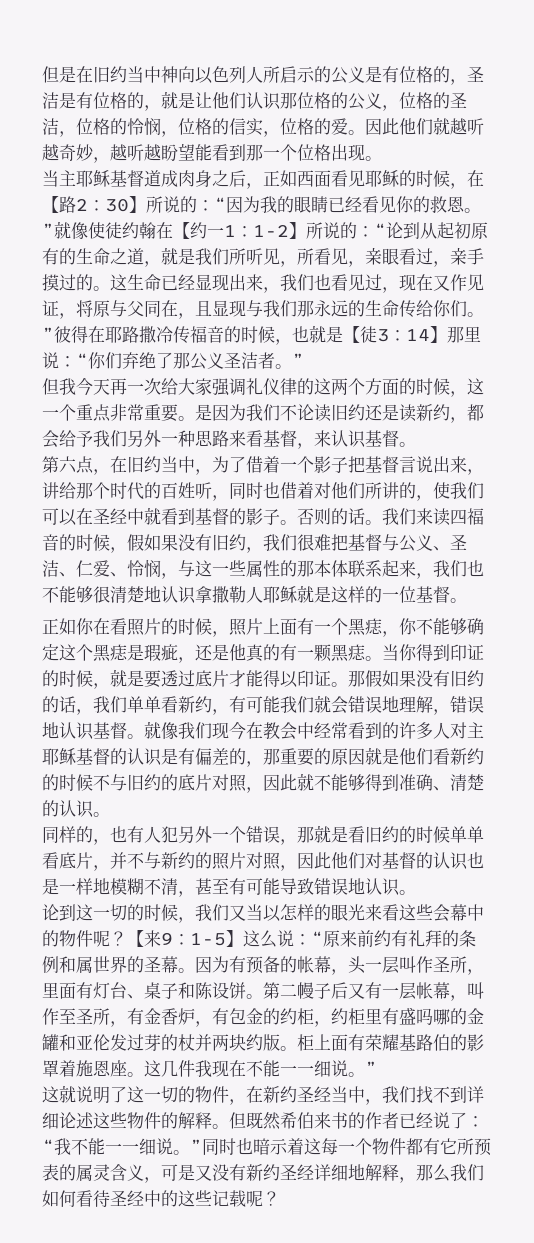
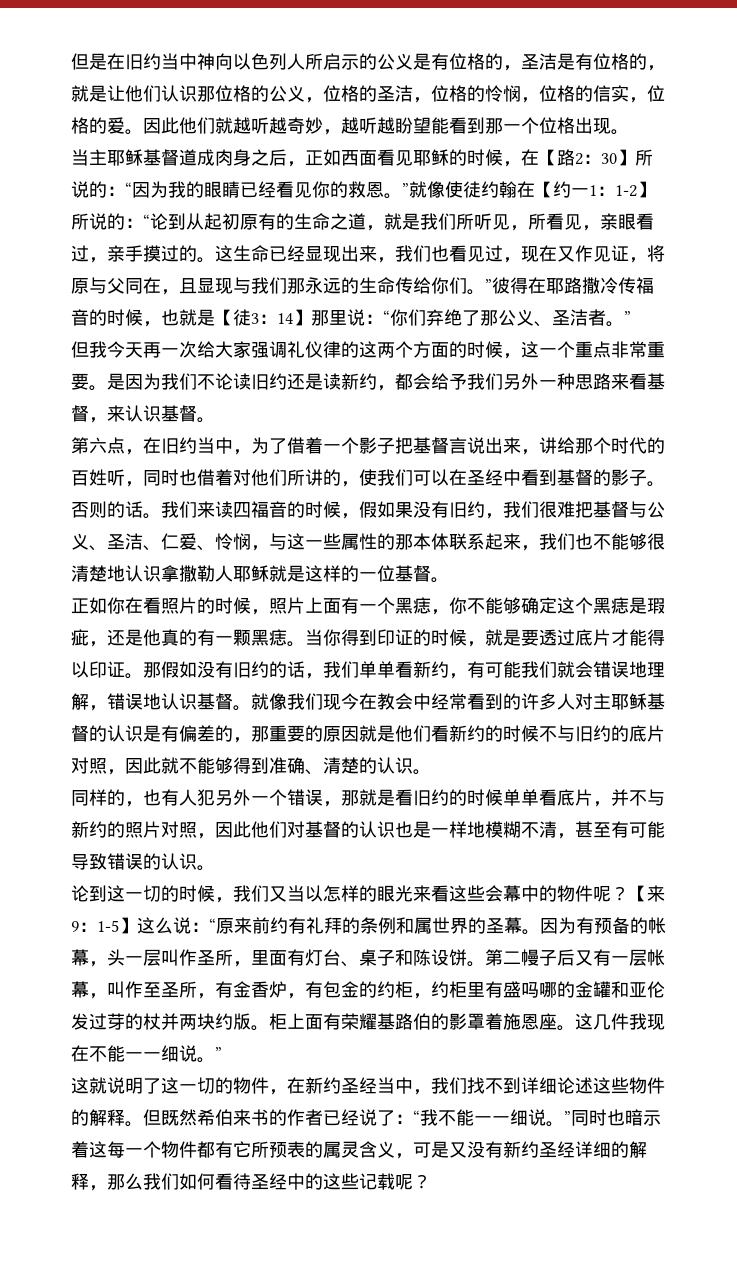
- 这生命已经显现出来，我们也看见过，现在又作见证，将原与父同在，且显现与我们那永远的生命传给你们。”彼得在耶路撒冷传福音的时候，也就是【徒3：14】那里说：“你们弃绝了那公义圣洁者。”
+ 这生命已经显现出来，我们也看见过，现在又作见证，将原与父同在，且显现与我们那永远的生命传给你们。”彼得在耶路撒冷传福音的时候，也就是【徒3：14】那里说：“你们弃绝了那公义、圣洁者。”
- 第六点，在旧约当中，为了借着一个影子把基督言说出来，讲给那个时代的百姓听，同时也借着对他们所讲的，使我们可以在圣经中就看到基督的影子。
+ 第六点，在旧约当中，为了借着一个影子把基督言说出来，讲给那个时代的百姓听，同时也借着对他们所讲的，使我们可以在圣经中看到基督的影子。
- 那假如果没有旧约的话，我们单单看新约，有可能我们就会错误地理解，错误地认识基督。
+ 那假如没有旧约的话，我们单单看新约，有可能我们就会错误地理解，错误地认识基督。
- 同样的，也有人犯另外一个错误，那就是看旧约的时候单单看底片，并不与新约的照片对照，因此他们对基督的认识也是一样地模糊不清，甚至有可能导致错误地认识。
+ 同样的，也有人犯另外一个错误，那就是看旧约的时候单单看底片，并不与新约的照片对照，因此他们对基督的认识也是一样地模糊不清，甚至有可能导致错误的认识。
- 但既然希伯来书的作者已经说了：“我不能一一细说。”同时也暗示着这每一个物件都有它所预表的属灵含义，可是又没有新约圣经详细地解释，那么我们如何看待圣经中的这些记载呢？
+ 但既然希伯来书的作者已经说了：“我不能一一细说。”同时也暗示着这每一个物件都有它所预表的属灵含义，可是又没有新约圣经详细的解释，那么我们如何看待圣经中的这些记载呢？

